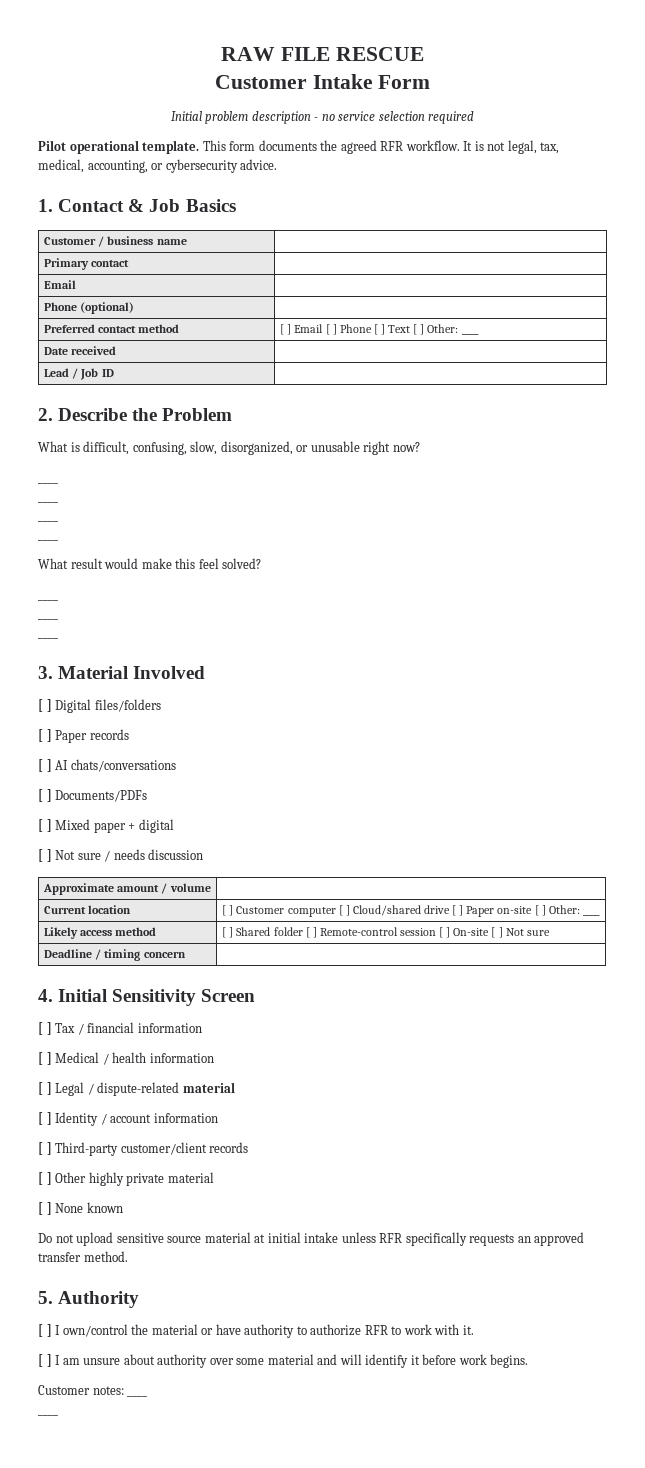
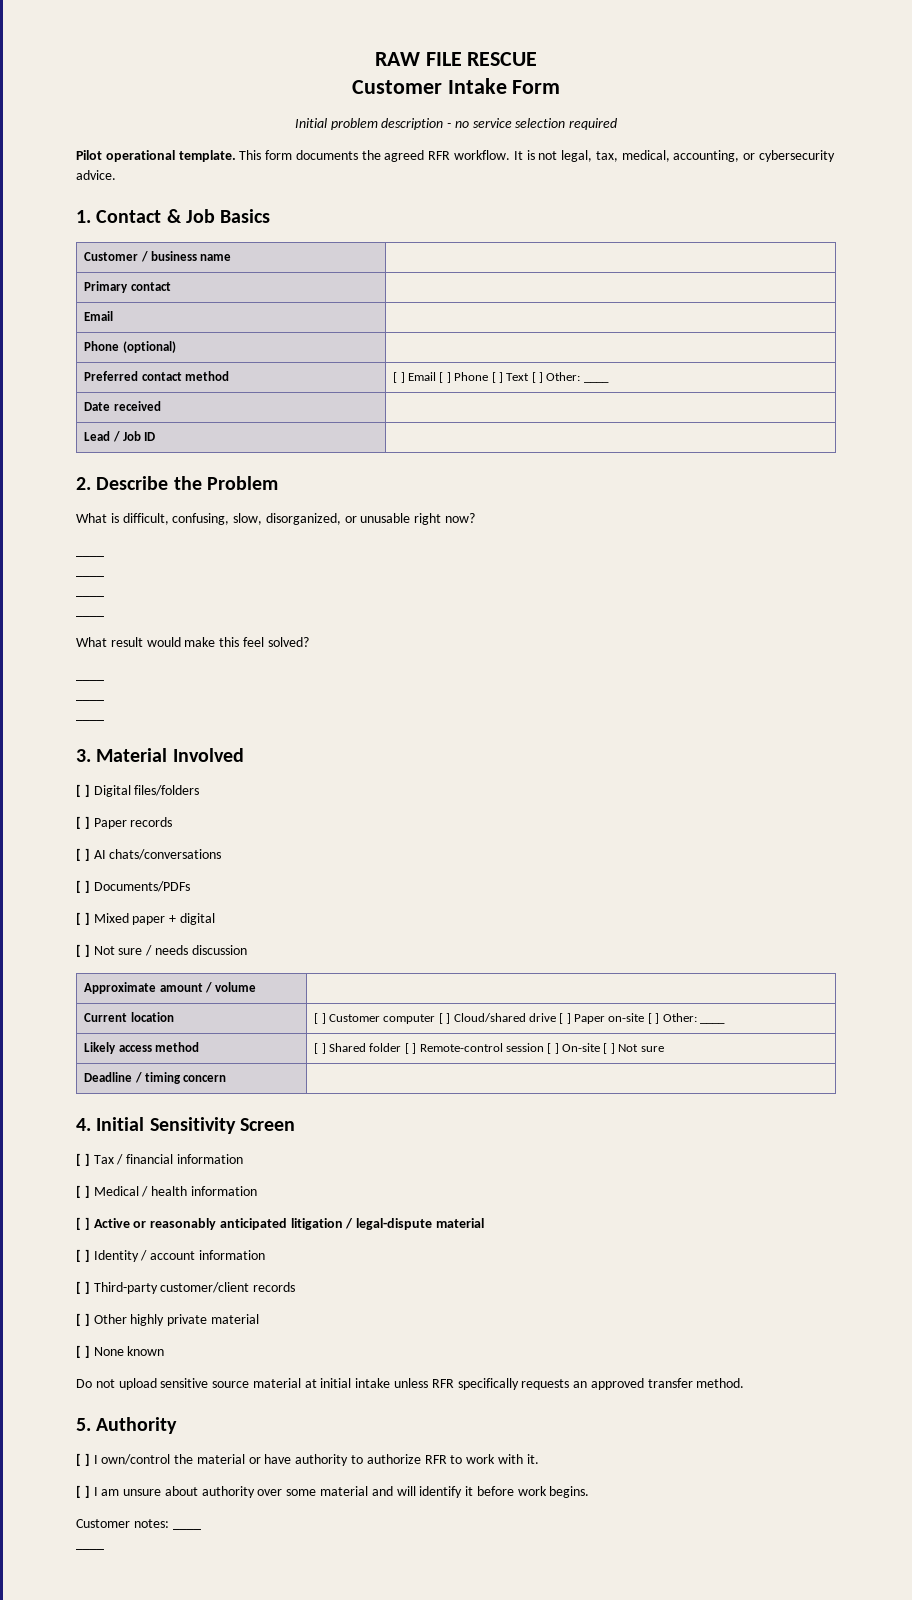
- [ ] Legal / dispute-related material
+ [ ] Active or reasonably anticipated litigation / legal-dispute material

